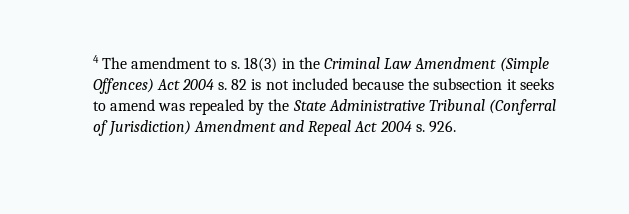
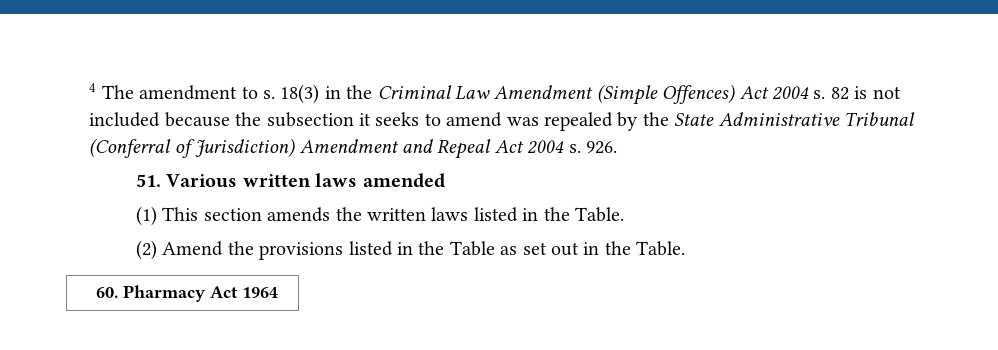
+ 51. Various written laws amended
+ (1) This section amends the written laws listed in the Table.
+ (2) Amend the provisions listed in the Table as set out in the Table.
+ 60. Pharmacy Act 1964

